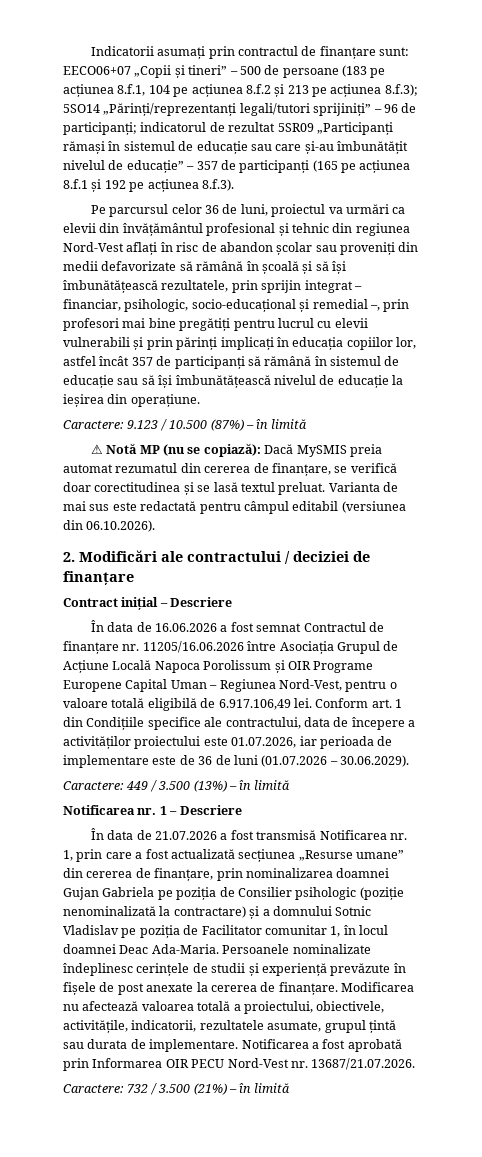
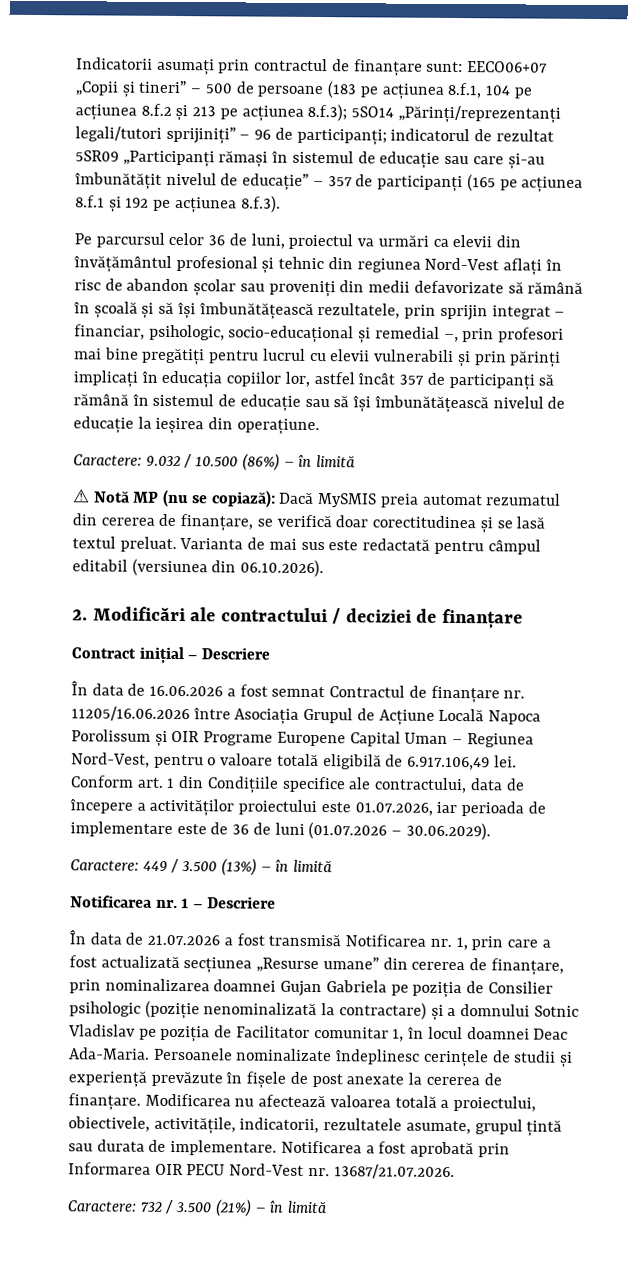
- Caractere: 9.123 / 10.500 (87%) – în limită
+ Caractere: 9.032 / 10.500 (86%) – în limită

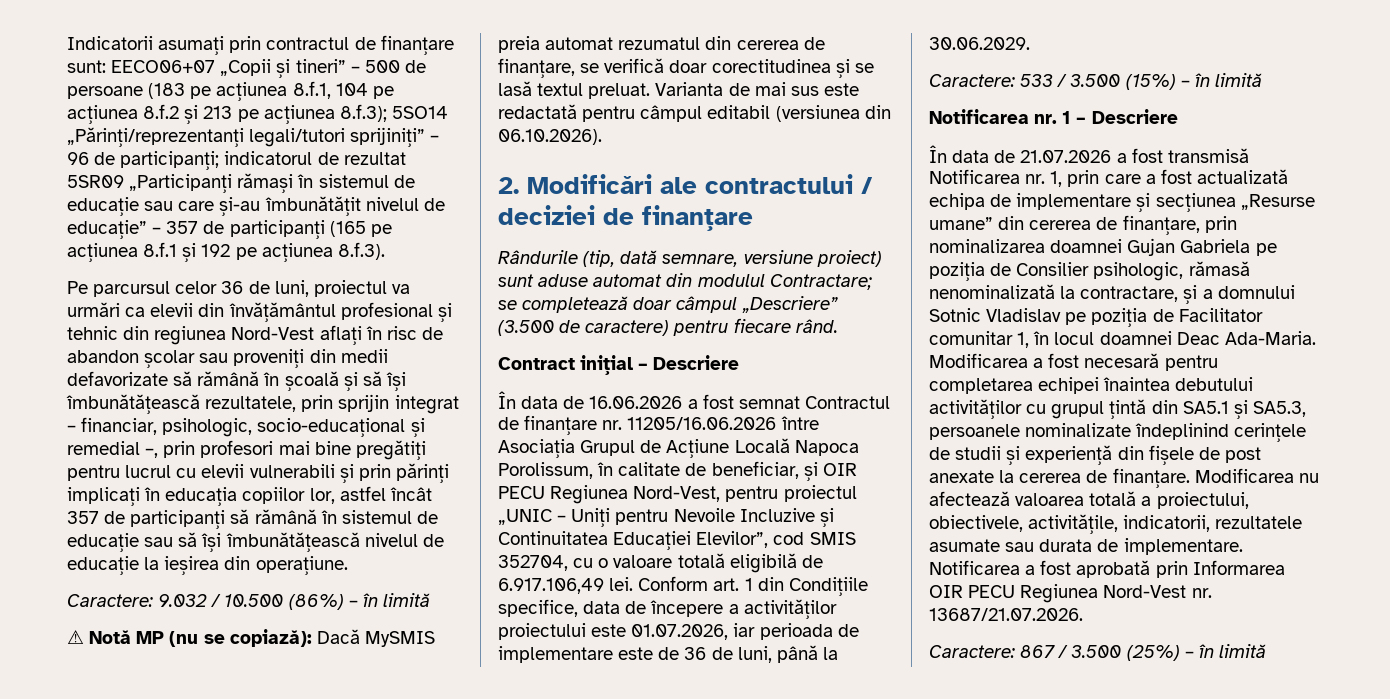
+ Rândurile (tip, dată semnare, versiune proiect) sunt aduse automat din modulul Contractare; se completează doar câmpul „Descriere” (3.500 de caractere) pentru fiecare rând.
- În data de 16.06.2026 a fost semnat Contractul de finanțare nr. 11205/16.06.2026 între Asociația Grupul de Acțiune Locală Napoca Porolissum și OIR Programe Europene Capital Uman – Regiunea Nord-Vest, pentru o valoare totală eligibilă de 6.917.106,49 lei.
+ În data de 16.06.2026 a fost semnat Contractul de finanțare nr. 11205/16.06.2026 între Asociația Grupul de Acțiune Locală Napoca Porolissum, în calitate de beneficiar, și OIR PECU Regiunea Nord-Vest, pentru proiectul „UNIC – Uniți pentru Nevoile Incluzive și Continuitatea Educației Elevilor”, cod SMIS 352704, cu o valoare totală eligibilă de 6.917.106,49 lei.
- Conform art. 1 din Condițiile specifice ale contractului, data de începere a activităților proiectului este 01.07.2026, iar perioada de implementare este de 36 de luni (01.07.2026 – 30.06.2029).
- Caractere: 449 / 3.500 (13%) – în limită
+ Conform art. 1 din Condițiile specifice, data de începere a activităților proiectului este 01.07.2026, iar perioada de implementare este de 36 de luni, până la 30.06.2029.
+ Caractere: 533 / 3.500 (15%) – în limită
- În data de 21.07.2026 a fost transmisă Notificarea nr. 1, prin care a fost actualizată secțiunea „Resurse umane” din cererea de finanțare, prin nominalizarea doamnei Gujan Gabriela pe poziția de Consilier psihologic (poziție nenominalizată la contractare) și a domnului Sotnic Vladislav pe poziția de Facilitator comunitar 1, în locul doamnei Deac Ada-Maria.
+ În data de 21.07.2026 a fost transmisă Notificarea nr. 1, prin care a fost actualizată echipa de implementare și secțiunea „Resurse umane” din cererea de finanțare, prin nominalizarea doamnei Gujan Gabriela pe poziția de Consilier psihologic, rămasă nenominalizată la contractare, și a domnului Sotnic Vladislav pe poziția de Facilitator comunitar 1, în locul doamnei Deac Ada-Maria.
- Persoanele nominalizate îndeplinesc cerințele de studii și experiență prevăzute în fișele de post anexate la cererea de finanțare.
+ Modificarea a fost necesară pentru completarea echipei înaintea debutului activităților cu grupul țintă din SA5.1 și SA5.3, persoanele nominalizate îndeplinind cerințele de studii și experiență din fișele de post anexate la cererea de finanțare.
- Modificarea nu afectează valoarea totală a proiectului, obiectivele, activitățile, indicatorii, rezultatele asumate, grupul țintă sau durata de implementare.
+ Modificarea nu afectează valoarea totală a proiectului, obiectivele, activitățile, indicatorii, rezultatele asumate sau durata de implementare.
- Notificarea a fost aprobată prin Informarea OIR PECU Nord-Vest nr. 13687/21.07.2026.
+ Notificarea a fost aprobată prin Informarea OIR PECU Regiunea Nord-Vest nr. 13687/21.07.2026.
- Caractere: 732 / 3.500 (21%) – în limită
+ Caractere: 867 / 3.500 (25%) – în limită

